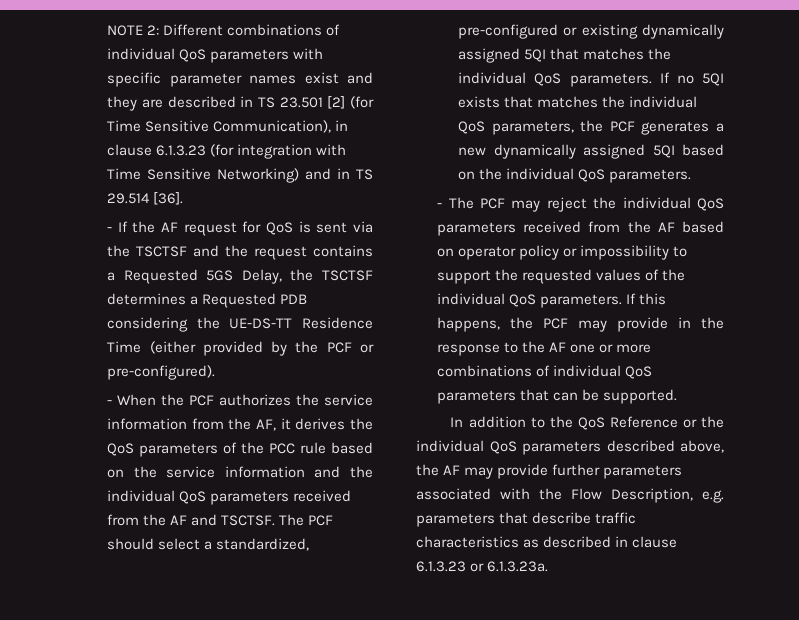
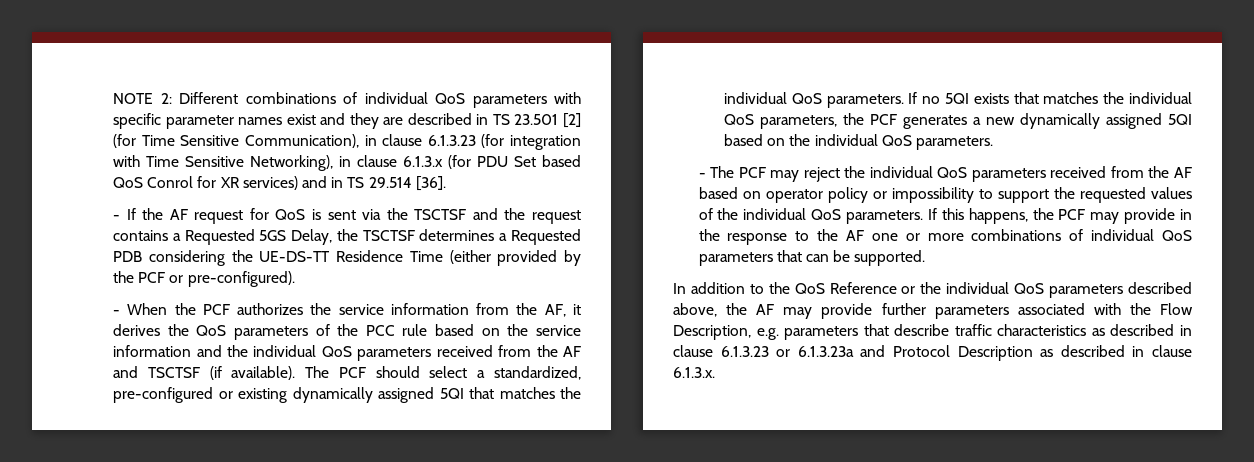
- NOTE 2: Different combinations of individual QoS parameters with specific parameter names exist and they are described in TS 23.501 [2] (for Time Sensitive Communication), in clause 6.1.3.23 (for integration with Time Sensitive Networking) and in TS 29.514 [36].
+ NOTE 2: Different combinations of individual QoS parameters with specific parameter names exist and they are described in TS 23.501 [2] (for Time Sensitive Communication), in clause 6.1.3.23 (for integration with Time Sensitive Networking), in clause 6.1.3.x (for PDU Set based QoS Conrol for XR services) and in TS 29.514 [36].
- - When the PCF authorizes the service information from the AF, it derives the QoS parameters of the PCC rule based on the service information and the individual QoS parameters received from the AF and TSCTSF.
+ - When the PCF authorizes the service information from the AF, it derives the QoS parameters of the PCC rule based on the service information and the individual QoS parameters received from the AF and TSCTSF (if available).
- In addition to the QoS Reference or the individual QoS parameters described above, the AF may provide further parameters associated with the Flow Description, e.g. parameters that describe traffic characteristics as described in clause 6.1.3.23 or 6.1.3.23a.
+ In addition to the QoS Reference or the individual QoS parameters described above, the AF may provide further parameters associated with the Flow Description, e.g. parameters that describe traffic characteristics as described in clause 6.1.3.23 or 6.1.3.23a and Protocol Description as described in clause 6.1.3.x.

